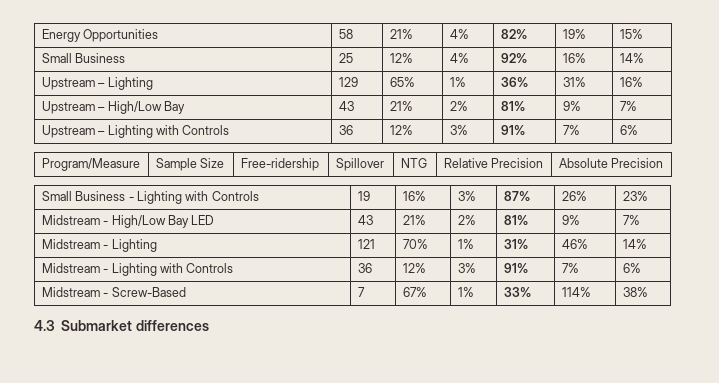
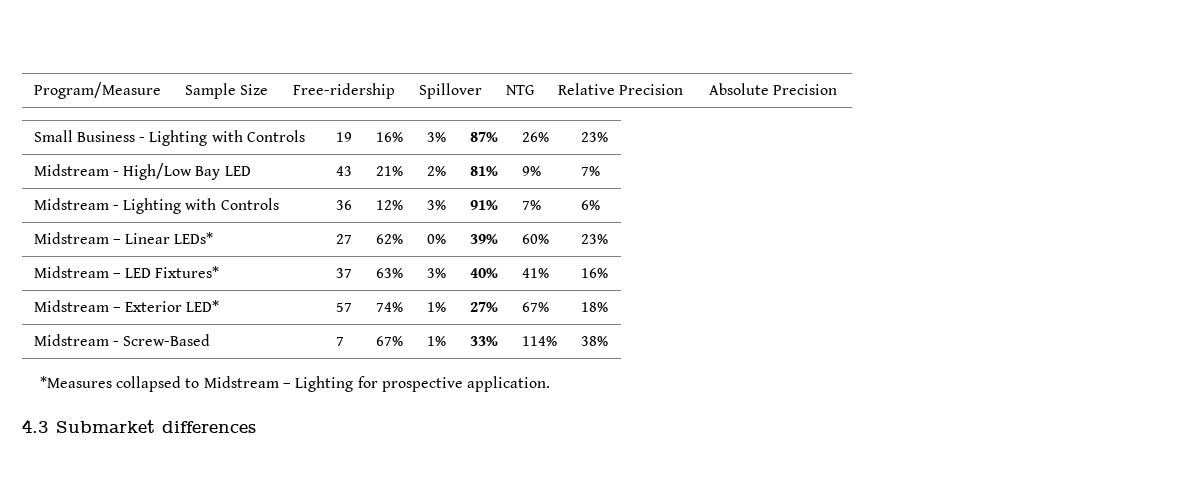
- Energy Opportunities | 58 | 21% | 4% | 82% | 19% | 15%
- Small Business | 25 | 12% | 4% | 92% | 16% | 14%
- Upstream – Lighting | 129 | 65% | 1% | 36% | 31% | 16%
- Upstream – High/Low Bay | 43 | 21% | 2% | 81% | 9% | 7%
- Upstream – Lighting with Controls | 36 | 12% | 3% | 91% | 7% | 6%
- Midstream - Lighting | 121 | 70% | 1% | 31% | 46% | 14%
+ Midstream – Linear LEDs* | 27 | 62% | 0% | 39% | 60% | 23%
+ Midstream – LED Fixtures* | 37 | 63% | 3% | 40% | 41% | 16%
+ Midstream – Exterior LED* | 57 | 74% | 1% | 27% | 67% | 18%
+ *Measures collapsed to Midstream – Lighting for prospective application.

